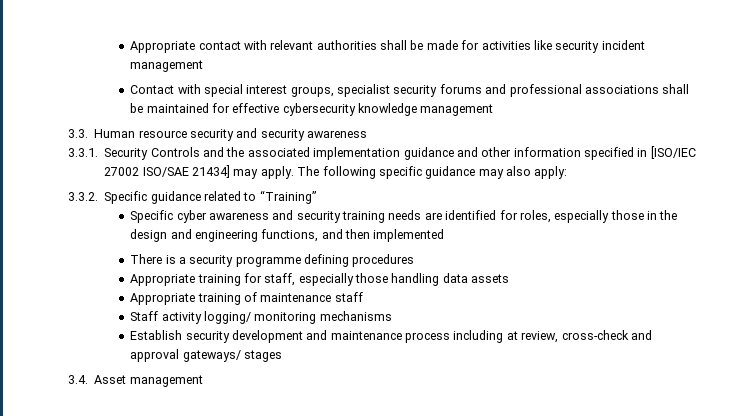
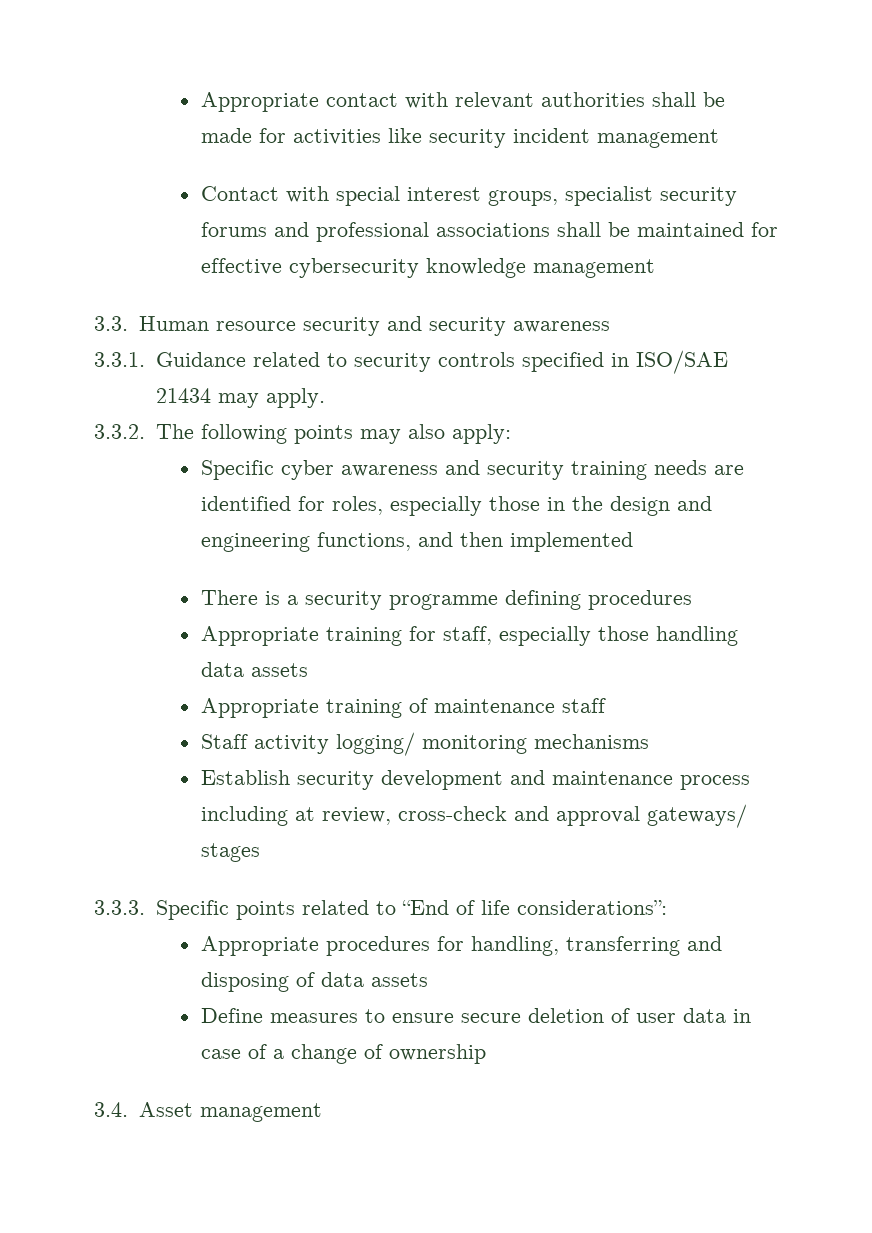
- 3.3.1. Security Controls and the associated implementation guidance and other information specified in [ISO/IEC 27002 ISO/SAE 21434] may apply. The following specific guidance may also apply:
+ 3.3.1. Guidance related to security controls specified in ISO/SAE 21434 may apply.
+ 3.3.2. The following points may also apply:
- 3.3.2. Specific guidance related to “Training”
+ 3.3.3. Specific points related to “End of life considerations”:
+ Appropriate procedures for handling, transferring and disposing of data assets
+ Define measures to ensure secure deletion of user data in case of a change of ownership

